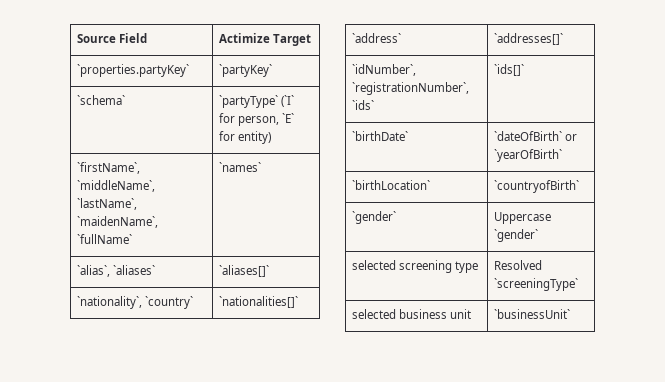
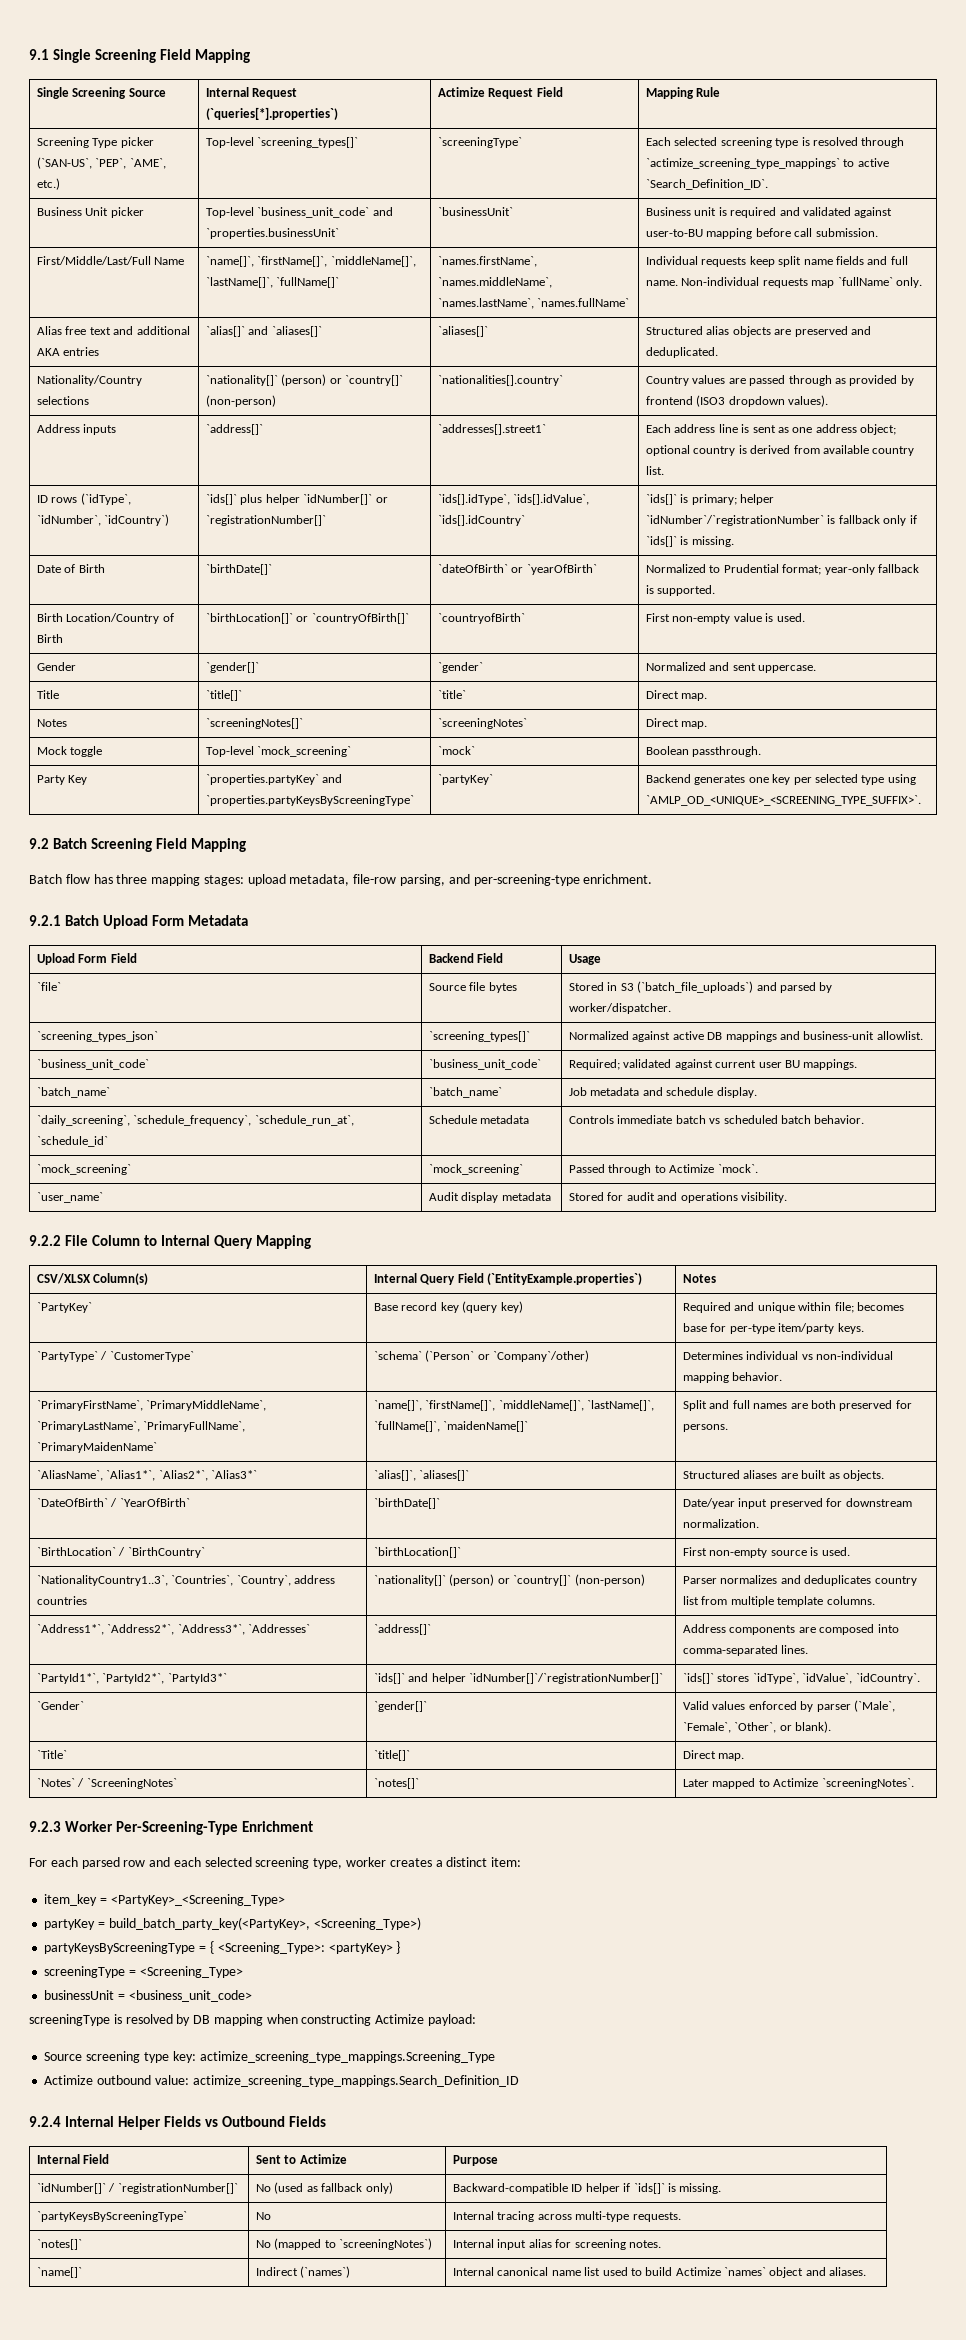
- Source Field | Actimize Target
- `properties.partyKey` | `partyKey`
- `schema` | `partyType` (`I` for person, `E` for entity)
- `firstName`, `middleName`, `lastName`, `maidenName`, `fullName` | `names`
- `alias`, `aliases` | `aliases[]`
- `nationality`, `country` | `nationalities[]`
- `address` | `addresses[]`
- `idNumber`, `registrationNumber`, `ids` | `ids[]`
- `birthDate` | `dateOfBirth` or `yearOfBirth`
- `birthLocation` | `countryofBirth`
- `gender` | Uppercase `gender`
- selected screening type | Resolved `screeningType`
- selected business unit | `businessUnit`
+ 9.1 Single Screening Field Mapping
+ Single Screening Source | Internal Request (`queries[*].properties`) | Actimize Request Field | Mapping Rule
+ Screening Type picker (`SAN-US`, `PEP`, `AME`, etc.) | Top-level `screening_types[]` | `screeningType` | Each selected screening type is resolved through `actimize_screening_type_mappings` to active `Search_Definition_ID`.
+ Business Unit picker | Top-level `business_unit_code` and `properties.businessUnit` | `businessUnit` | Business unit is required and validated against user-to-BU mapping before call submission.
+ First/Middle/Last/Full Name | `name[]`, `firstName[]`, `middleName[]`, `lastName[]`, `fullName[]` | `names.firstName`, `names.middleName`, `names.lastName`, `names.fullName` | Individual requests keep split name fields and full name. Non-individual requests map `fullName` only.
+ Alias free text and additional AKA entries | `alias[]` and `aliases[]` | `aliases[]` | Structured alias objects are preserved and deduplicated.
+ Nationality/Country selections | `nationality[]` (person) or `country[]` (non-person) | `nationalities[].country` | Country values are passed through as provided by frontend (ISO3 dropdown values).
+ Address inputs | `address[]` | `addresses[].street1` | Each address line is sent as one address object; optional country is derived from available country list.
+ ID rows (`idType`, `idNumber`, `idCountry`) | `ids[]` plus helper `idNumber[]` or `registrationNumber[]` | `ids[].idType`, `ids[].idValue`, `ids[].idCountry` | `ids[]` is primary; helper `idNumber`/`registrationNumber` is fallback only if `ids[]` is missing.
+ Date of Birth | `birthDate[]` | `dateOfBirth` or `yearOfBirth` | Normalized to Prudential format; year-only fallback is supported.
+ Birth Location/Country of Birth | `birthLocation[]` or `countryOfBirth[]` | `countryofBirth` | First non-empty value is used.
+ Gender | `gender[]` | `gender` | Normalized and sent uppercase.
+ Title | `title[]` | `title` | Direct map.
+ Notes | `screeningNotes[]` | `screeningNotes` | Direct map.
+ Mock toggle | Top-level `mock_screening` | `mock` | Boolean passthrough.
+ Party Key | `properties.partyKey` and `properties.partyKeysByScreeningType` | `partyKey` | Backend generates one key per selected type using `AMLP_OD_<UNIQUE>_<SCREENING_TYPE_SUFFIX>`.
+ 9.2 Batch Screening Field Mapping
+ Batch flow has three mapping stages: upload metadata, file-row parsing, and per-screening-type enrichment.
+ 9.2.1 Batch Upload Form Metadata
+ Upload Form Field | Backend Field | Usage
+ `file` | Source file bytes | Stored in S3 (`batch_file_uploads`) and parsed by worker/dispatcher.
+ `screening_types_json` | `screening_types[]` | Normalized against active DB mappings and business-unit allowlist.
+ `business_unit_code` | `business_unit_code` | Required; validated against current user BU mappings.
+ `batch_name` | `batch_name` | Job metadata and schedule display.
+ `daily_screening`, `schedule_frequency`, `schedule_run_at`, `schedule_id` | Schedule metadata | Controls immediate batch vs scheduled batch behavior.
+ `mock_screening` | `mock_screening` | Passed through to Actimize `mock`.
+ `user_name` | Audit display metadata | Stored for audit and operations visibility.
+ 9.2.2 File Column to Internal Query Mapping
+ CSV/XLSX Column(s) | Internal Query Field (`EntityExample.properties`) | Notes
+ `PartyKey` | Base record key (query key) | Required and unique within file; becomes base for per-type item/party keys.
+ `PartyType` / `CustomerType` | `schema` (`Person` or `Company`/other) | Determines individual vs non-individual mapping behavior.
+ `PrimaryFirstName`, `PrimaryMiddleName`, `PrimaryLastName`, `PrimaryFullName`, `PrimaryMaidenName` | `name[]`, `firstName[]`, `middleName[]`, `lastName[]`, `fullName[]`, `maidenName[]` | Split and full names are both preserved for persons.
+ `AliasName`, `Alias1*`, `Alias2*`, `Alias3*` | `alias[]`, `aliases[]` | Structured aliases are built as objects.
+ `DateOfBirth` / `YearOfBirth` | `birthDate[]` | Date/year input preserved for downstream normalization.
+ `BirthLocation` / `BirthCountry` | `birthLocation[]` | First non-empty source is used.
+ `NationalityCountry1..3`, `Countries`, `Country`, address countries | `nationality[]` (person) or `country[]` (non-person) | Parser normalizes and deduplicates country list from multiple template columns.
+ `Address1*`, `Address2*`, `Address3*`, `Addresses` | `address[]` | Address components are composed into comma-separated lines.
+ `PartyId1*`, `PartyId2*`, `PartyId3*` | `ids[]` and helper `idNumber[]`/`registrationNumber[]` | `ids[]` stores `idType`, `idValue`, `idCountry`.
+ `Gender` | `gender[]` | Valid values enforced by parser (`Male`, `Female`, `Other`, or blank).
+ `Title` | `title[]` | Direct map.
+ `Notes` / `ScreeningNotes` | `notes[]` | Later mapped to Actimize `screeningNotes`.
+ 9.2.3 Worker Per-Screening-Type Enrichment
+ For each parsed row and each selected screening type, worker creates a distinct item:
+ item_key = <PartyKey>_<Screening_Type>
+ partyKey = build_batch_party_key(<PartyKey>, <Screening_Type>)
+ partyKeysByScreeningType = { <Screening_Type>: <partyKey> }
+ screeningType = <Screening_Type>
+ businessUnit = <business_unit_code>
+ screeningType is resolved by DB mapping when constructing Actimize payload:
+ Source screening type key: actimize_screening_type_mappings.Screening_Type
+ Actimize outbound value: actimize_screening_type_mappings.Search_Definition_ID
+ 9.2.4 Internal Helper Fields vs Outbound Fields
+ Internal Field | Sent to Actimize | Purpose
+ `idNumber[]` / `registrationNumber[]` | No (used as fallback only) | Backward-compatible ID helper if `ids[]` is missing.
+ `partyKeysByScreeningType` | No | Internal tracing across multi-type requests.
+ `notes[]` | No (mapped to `screeningNotes`) | Internal input alias for screening notes.
+ `name[]` | Indirect (`names`) | Internal canonical name list used to build Actimize `names` object and aliases.

